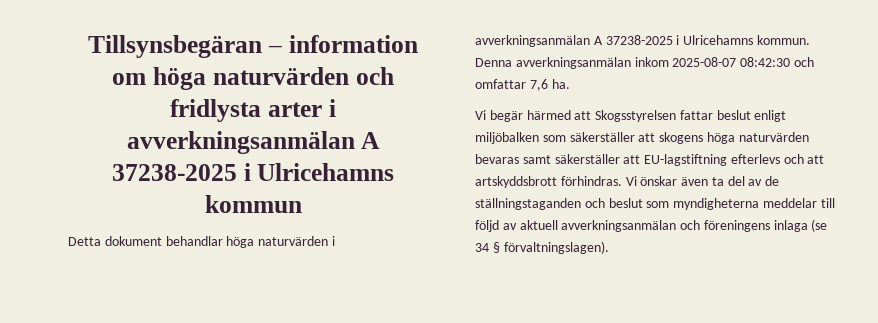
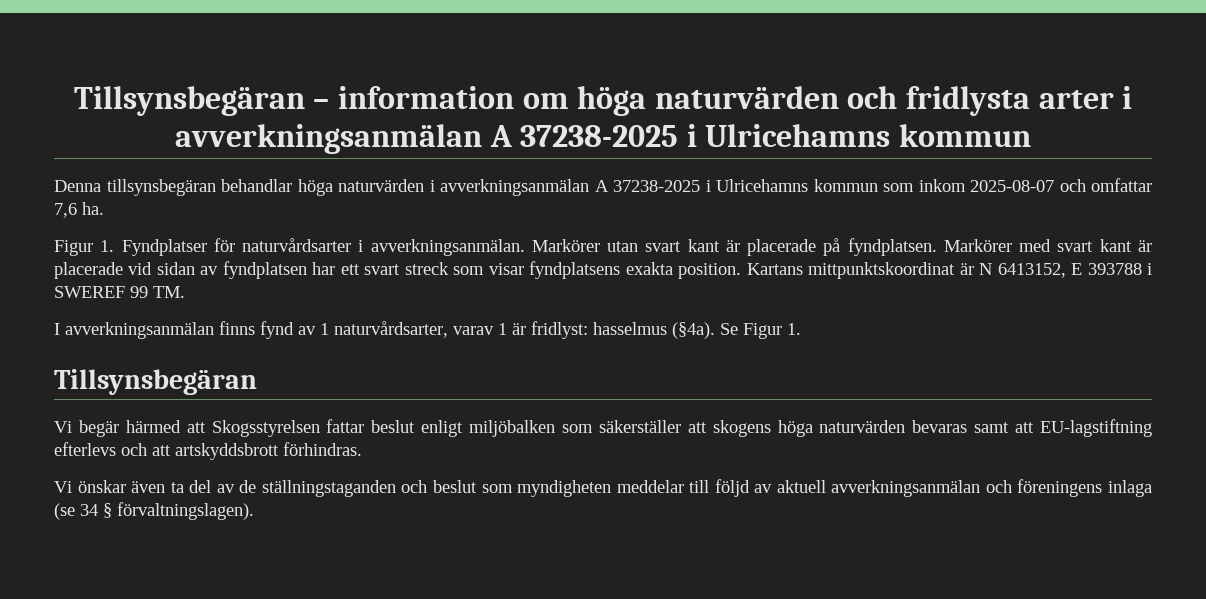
- Detta dokument behandlar höga naturvärden i avverkningsanmälan A 37238-2025 i Ulricehamns kommun. Denna avverkningsanmälan inkom 2025-08-07 08:42:30 och omfattar 7,6 ha.
+ Denna tillsynsbegäran behandlar höga naturvärden i avverkningsanmälan A 37238-2025 i Ulricehamns kommun som inkom 2025-08-07 och omfattar 7,6 ha.
+ Figur 1. Fyndplatser för naturvårdsarter i avverkningsanmälan. Markörer utan svart kant är placerade på fyndplatsen. Markörer med svart kant är placerade vid sidan av fyndplatsen har ett svart streck som visar fyndplatsens exakta position. Kartans mittpunktskoordinat är N 6413152, E 393788 i SWEREF 99 TM.
+ I avverkningsanmälan finns fynd av 1 naturvårdsarter, varav 1 är fridlyst: hasselmus (§4a). Se Figur 1.
+ Tillsynsbegäran
- Vi begär härmed att Skogsstyrelsen fattar beslut enligt miljöbalken som säkerställer att skogens höga naturvärden bevaras samt säkerställer att EU-lagstiftning efterlevs och att artskyddsbrott förhindras. Vi önskar även ta del av de ställningstaganden och beslut som myndigheterna meddelar till följd av aktuell avverkningsanmälan och föreningens inlaga (se 34 § förvaltningslagen).
+ Vi begär härmed att Skogsstyrelsen fattar beslut enligt miljöbalken som säkerställer att skogens höga naturvärden bevaras samt att EU-lagstiftning efterlevs och att artskyddsbrott förhindras.
+ Vi önskar även ta del av de ställningstaganden och beslut som myndigheten meddelar till följd av aktuell avverkningsanmälan och föreningens inlaga (se 34 § förvaltningslagen).

